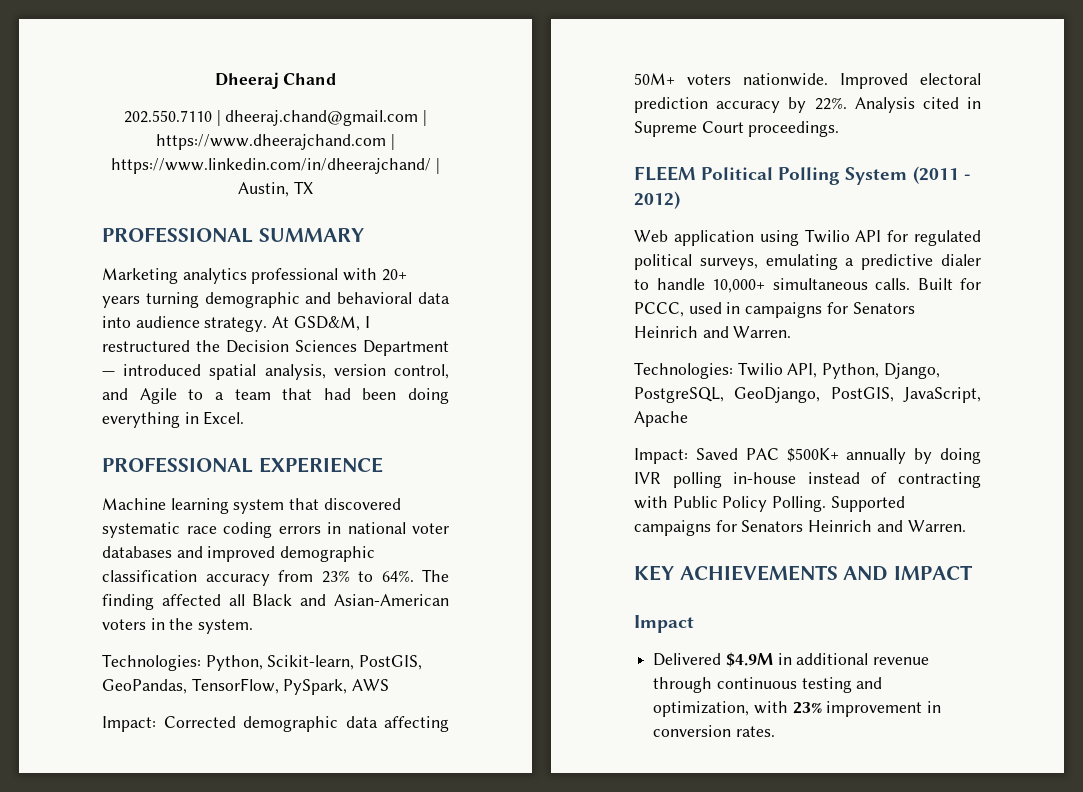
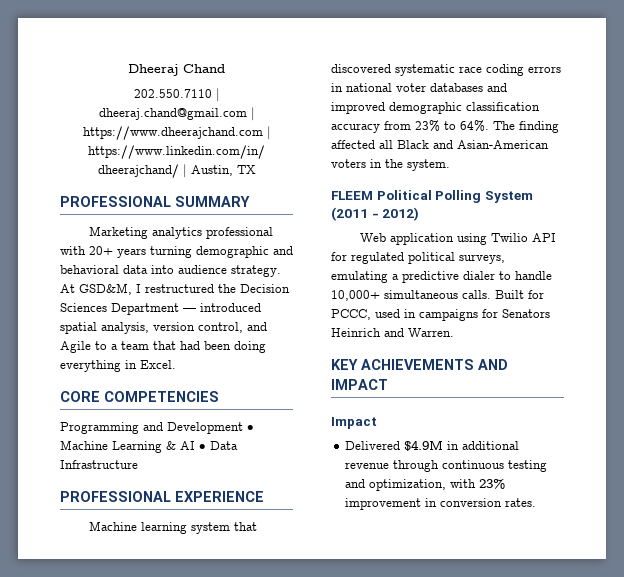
+ CORE COMPETENCIES
+ Programming and Development • Machine Learning & AI • Data Infrastructure
- Technologies: Python, Scikit-learn, PostGIS, GeoPandas, TensorFlow, PySpark, AWS
- Impact: Corrected demographic data affecting 50M+ voters nationwide. Improved electoral prediction accuracy by 22%. Analysis cited in Supreme Court proceedings.
- Technologies: Twilio API, Python, Django, PostgreSQL, GeoDjango, PostGIS, JavaScript, Apache
- Impact: Saved PAC $500K+ annually by doing IVR polling in-house instead of contracting with Public Policy Polling. Supported campaigns for Senators Heinrich and Warren.

